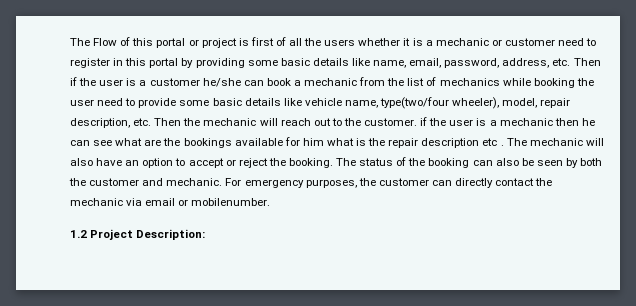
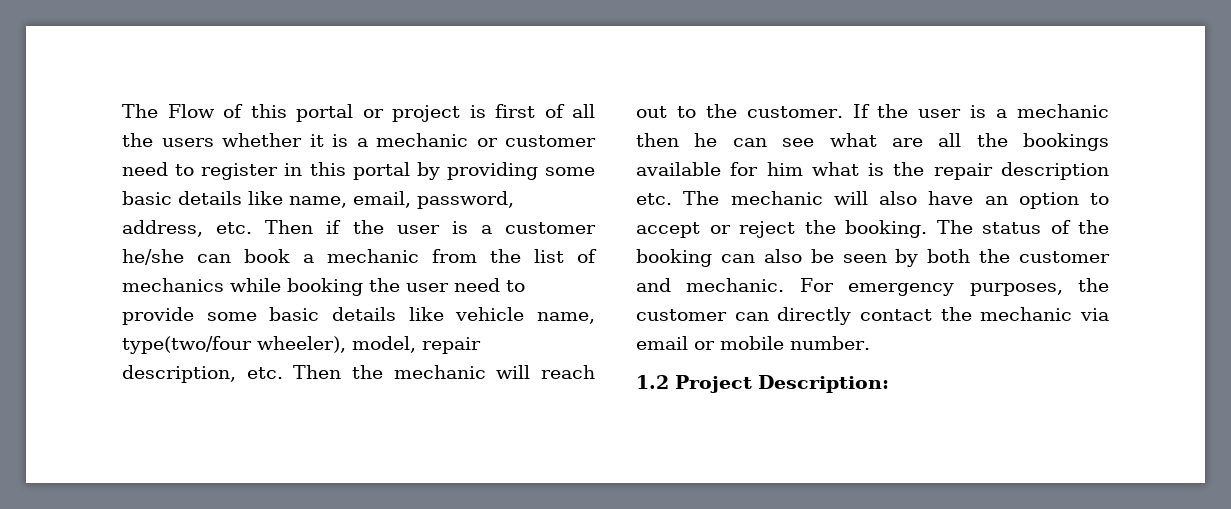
- The Flow of this portal or project is first of all the users whether it is a mechanic or customer need to register in this portal by providing some basic details like name, email, password, address, etc. Then if the user is a customer he/she can book a mechanic from the list of mechanics while booking the user need to provide some basic details like vehicle name, type(two/four wheeler), model, repair description, etc. Then the mechanic will reach out to the customer. if the user is a mechanic then he can see what are the bookings available for him what is the repair description etc . The mechanic will also have an option to accept or reject the booking.
+ The Flow of this portal or project is first of all the users whether it is a mechanic or customer need to register in this portal by providing some basic details like name, email, password, address, etc. Then if the user is a customer he/she can book a mechanic from the list of mechanics while booking the user need to provide some basic details like vehicle name, type(two/four wheeler), model, repair description, etc. Then the mechanic will reach out to the customer. If the user is a mechanic then he can see what are all the bookings available for him what is the repair description etc. The mechanic will also have an option to accept or reject the booking.
- For emergency purposes, the customer can directly contact the mechanic via email or mobilenumber.
+ For emergency purposes, the customer can directly contact the mechanic via email or mobile number.

